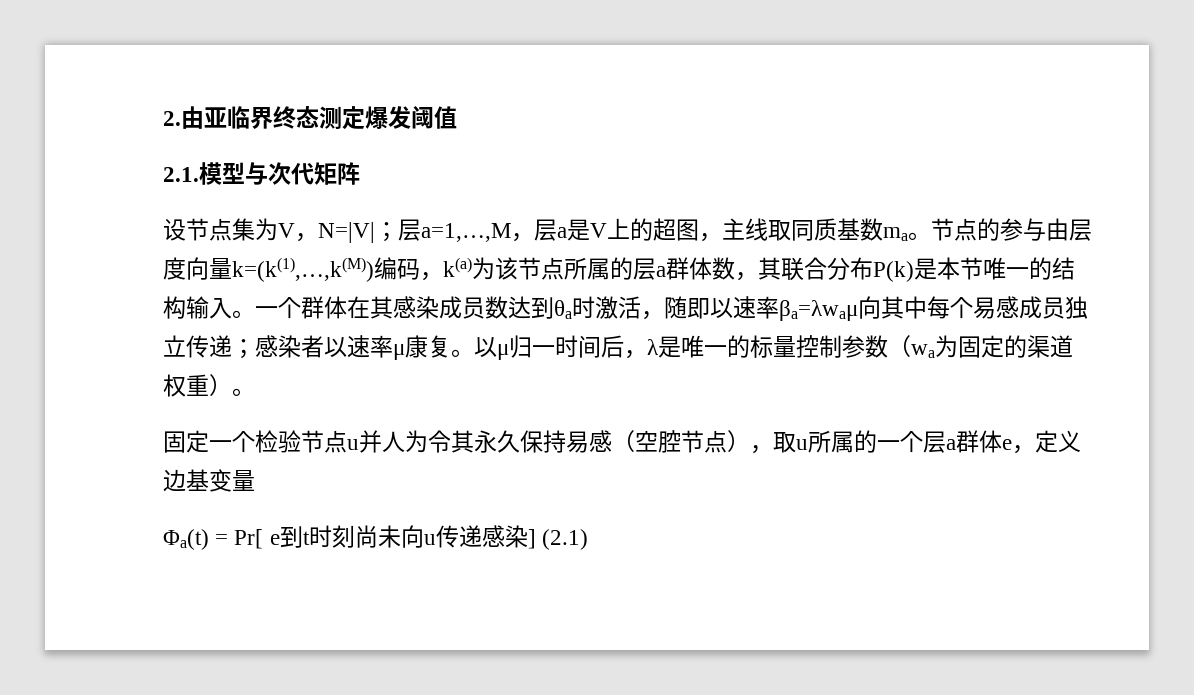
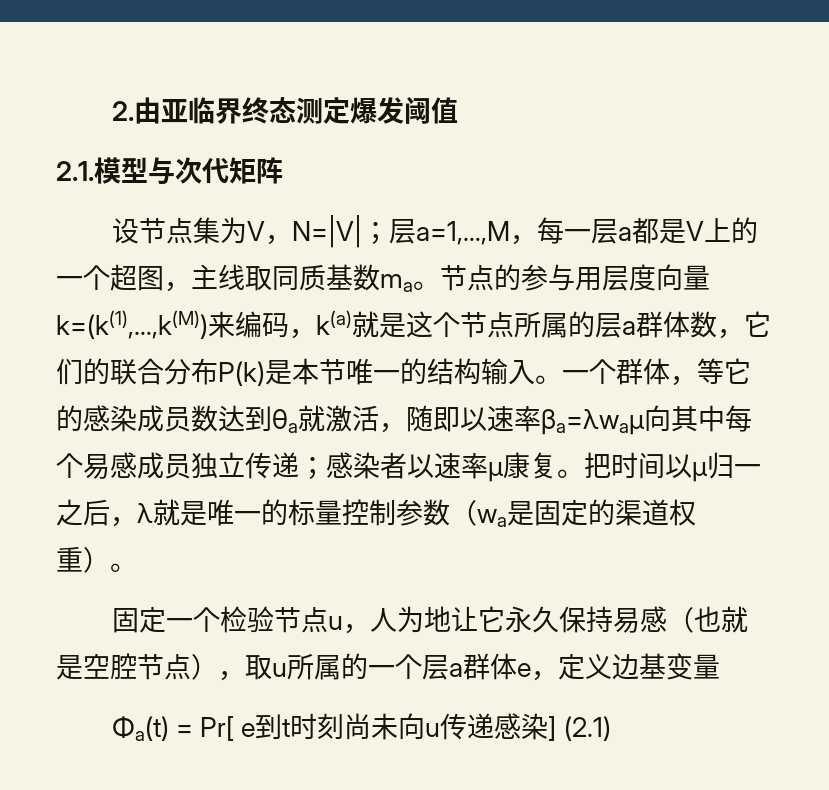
- 设节点集为V，N=|V|；层a=1,…,M，层a是V上的超图，主线取同质基数ma。
+ 设节点集为V，N=|V|；层a=1,…,M，每一层a都是V上的一个超图，主线取同质基数ma。
- 节点的参与由层度向量k=(k(1),…,k(M))编码，k(a)为该节点所属的层a群体数，其联合分布P(k)是本节唯一的结构输入。
+ 节点的参与用层度向量k=(k(1),…,k(M))来编码，k(a)就是这个节点所属的层a群体数，它们的联合分布P(k)是本节唯一的结构输入。
- 一个群体在其感染成员数达到θa时激活，随即以速率βa=λwaμ向其中每个易感成员独立传递；感染者以速率μ康复。
+ 一个群体，等它的感染成员数达到θa就激活，随即以速率βa=λwaμ向其中每个易感成员独立传递；感染者以速率μ康复。
- 以μ归一时间后，λ是唯一的标量控制参数（wa为固定的渠道权重）。
+ 把时间以μ归一之后，λ就是唯一的标量控制参数（wa是固定的渠道权重）。
- 固定一个检验节点u并人为令其永久保持易感（空腔节点），取u所属的一个层a群体e，定义边基变量
+ 固定一个检验节点u，人为地让它永久保持易感（也就是空腔节点），取u所属的一个层a群体e，定义边基变量

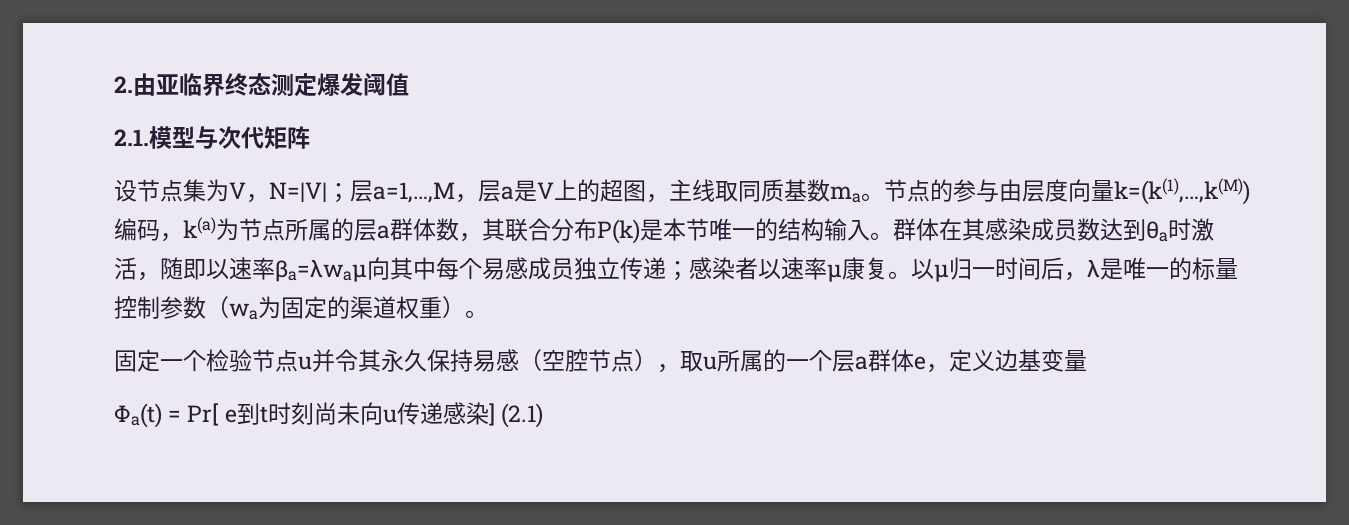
- 设节点集为V，N=|V|；层a=1,…,M，每一层a都是V上的一个超图，主线取同质基数ma。
+ 设节点集为V，N=|V|；层a=1,…,M，层a是V上的超图，主线取同质基数ma。
- 节点的参与用层度向量k=(k(1),…,k(M))来编码，k(a)就是这个节点所属的层a群体数，它们的联合分布P(k)是本节唯一的结构输入。
+ 节点的参与由层度向量k=(k(1),…,k(M))编码，k(a)为节点所属的层a群体数，其联合分布P(k)是本节唯一的结构输入。
- 一个群体，等它的感染成员数达到θa就激活，随即以速率βa=λwaμ向其中每个易感成员独立传递；感染者以速率μ康复。
+ 群体在其感染成员数达到θa时激活，随即以速率βa=λwaμ向其中每个易感成员独立传递；感染者以速率μ康复。
- 把时间以μ归一之后，λ就是唯一的标量控制参数（wa是固定的渠道权重）。
+ 以μ归一时间后，λ是唯一的标量控制参数（wa为固定的渠道权重）。
- 固定一个检验节点u，人为地让它永久保持易感（也就是空腔节点），取u所属的一个层a群体e，定义边基变量
+ 固定一个检验节点u并令其永久保持易感（空腔节点），取u所属的一个层a群体e，定义边基变量

